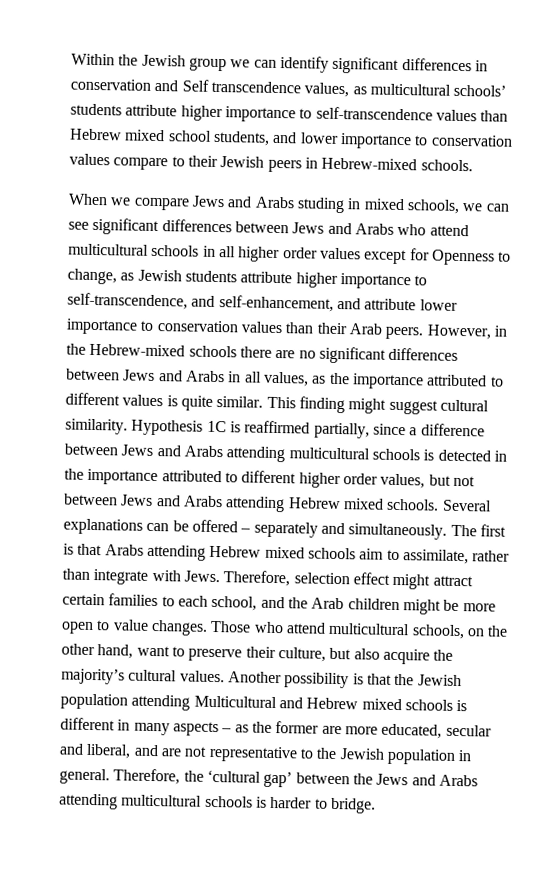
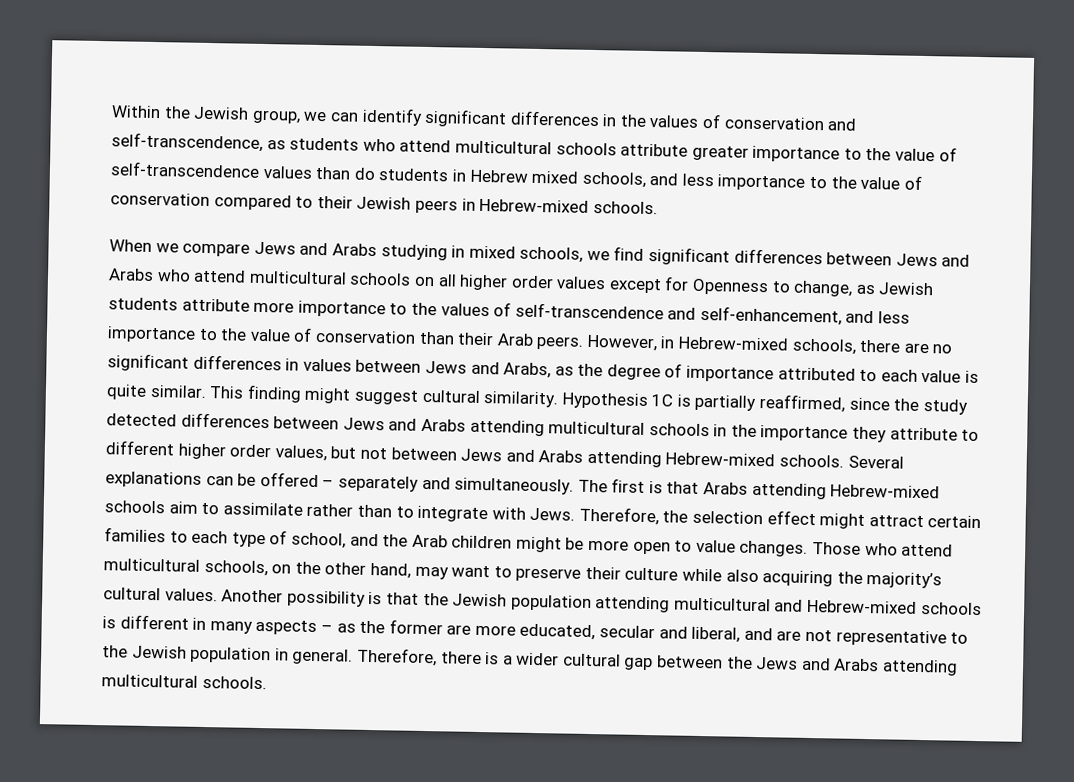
- Within the Jewish group we can identify significant differences in conservation and Self transcendence values, as multicultural schools’ students attribute higher importance to self-transcendence values than Hebrew mixed school students, and lower importance to conservation values compare to their Jewish peers in Hebrew-mixed schools.
+ Within the Jewish group, we can identify significant differences in the values of conservation and self-transcendence, as students who attend multicultural schools attribute greater importance to the value of self-transcendence values than do students in Hebrew mixed schools, and less importance to the value of conservation compared to their Jewish peers in Hebrew-mixed schools.
- When we compare Jews and Arabs studing in mixed schools, we can see significant differences between Jews and Arabs who attend multicultural schools in all higher order values except for Openness to change, as Jewish students attribute higher importance to self-transcendence, and self-enhancement, and attribute lower importance to conservation values than their Arab peers.
+ When we compare Jews and Arabs studying in mixed schools, we find significant differences between Jews and Arabs who attend multicultural schools on all higher order values except for Openness to change, as Jewish students attribute more importance to the values of self-transcendence and self-enhancement, and less importance to the value of conservation than their Arab peers.
- However, in the Hebrew-mixed schools there are no significant differences between Jews and Arabs in all values, as the importance attributed to different values is quite similar.
+ However, in Hebrew-mixed schools, there are no significant differences in values between Jews and Arabs, as the degree of importance attributed to each value is quite similar.
- Hypothesis 1C is reaffirmed partially, since a difference between Jews and Arabs attending multicultural schools is detected in the importance attributed to different higher order values, but not between Jews and Arabs attending Hebrew mixed schools.
+ Hypothesis 1C is partially reaffirmed, since the study detected differences between Jews and Arabs attending multicultural schools in the importance they attribute to different higher order values, but not between Jews and Arabs attending Hebrew-mixed schools.
- The first is that Arabs attending Hebrew mixed schools aim to assimilate, rather than integrate with Jews.
+ The first is that Arabs attending Hebrew-mixed schools aim to assimilate rather than to integrate with Jews.
- Therefore, selection effect might attract certain families to each school, and the Arab children might be more open to value changes.
+ Therefore, the selection effect might attract certain families to each type of school, and the Arab children might be more open to value changes.
- Those who attend multicultural schools, on the other hand, want to preserve their culture, but also acquire the majority’s cultural values.
+ Those who attend multicultural schools, on the other hand, may want to preserve their culture while also acquiring the majority’s cultural values.
- Another possibility is that the Jewish population attending Multicultural and Hebrew mixed schools is different in many aspects – as the former are more educated, secular and liberal, and are not representative to the Jewish population in general.
+ Another possibility is that the Jewish population attending multicultural and Hebrew-mixed schools is different in many aspects – as the former are more educated, secular and liberal, and are not representative to the Jewish population in general.
- Therefore, the ‘cultural gap’ between the Jews and Arabs attending multicultural schools is harder to bridge.
+ Therefore, there is a wider cultural gap between the Jews and Arabs attending multicultural schools.

